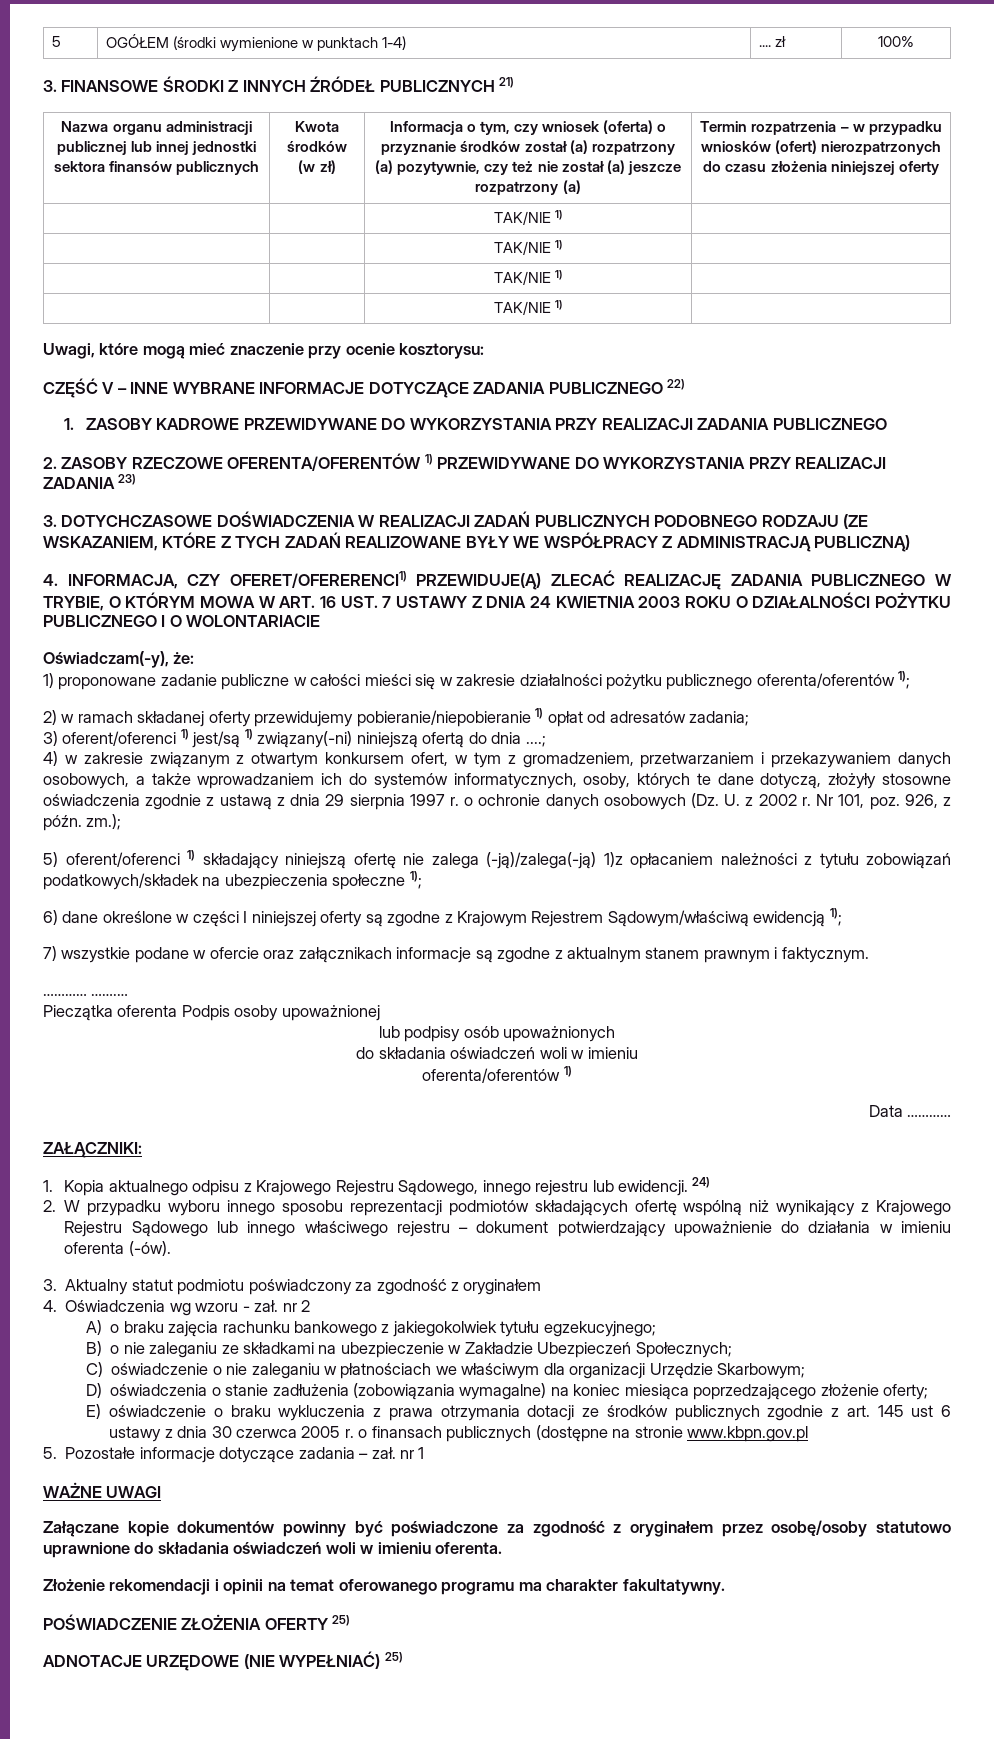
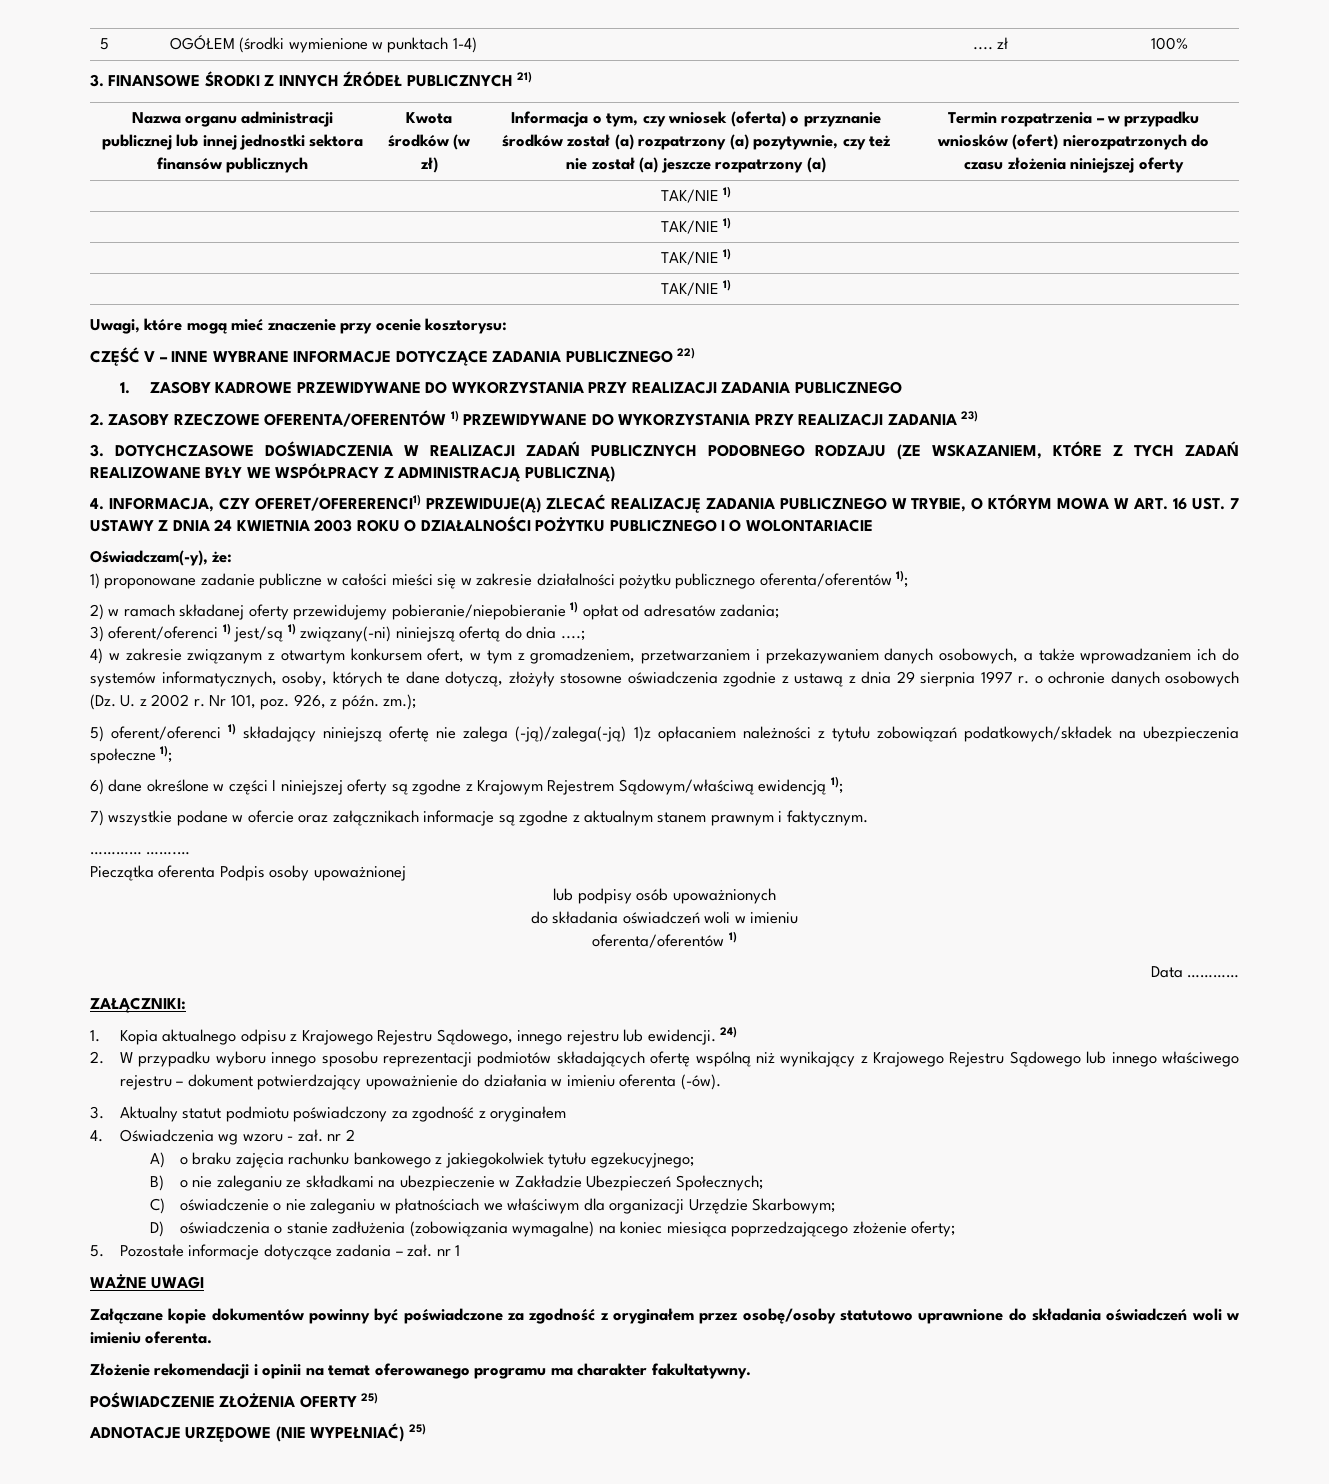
- E) oświadczenie o braku wykluczenia z prawa otrzymania dotacji ze środków publicznych zgodnie z art. 145 ust 6 ustawy z dnia 30 czerwca 2005 r. o finansach publicznych (dostępne na stronie www.kbpn.gov.pl

